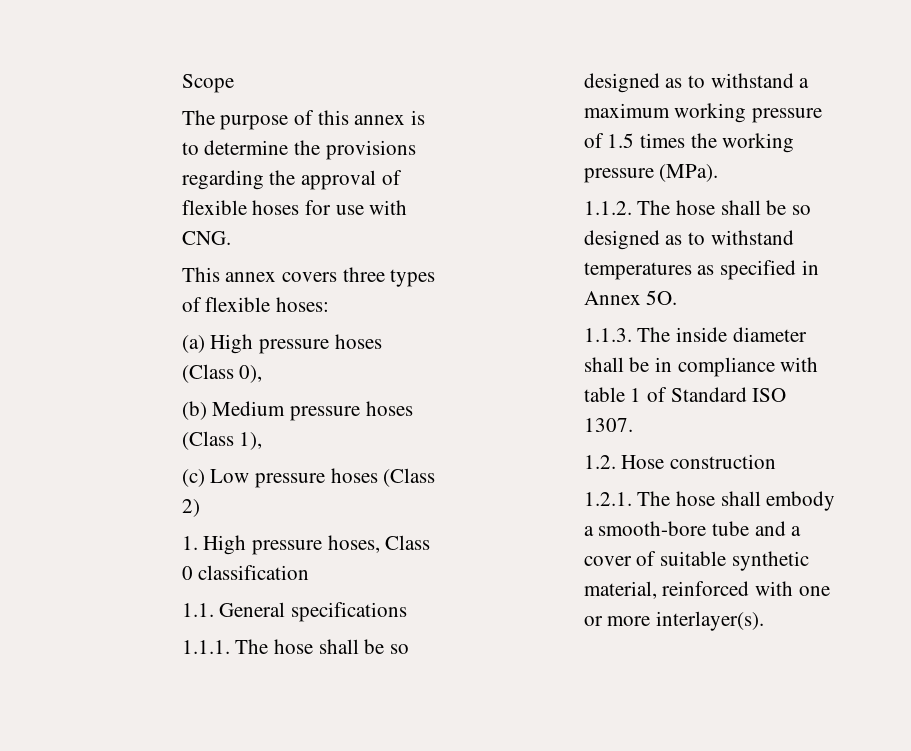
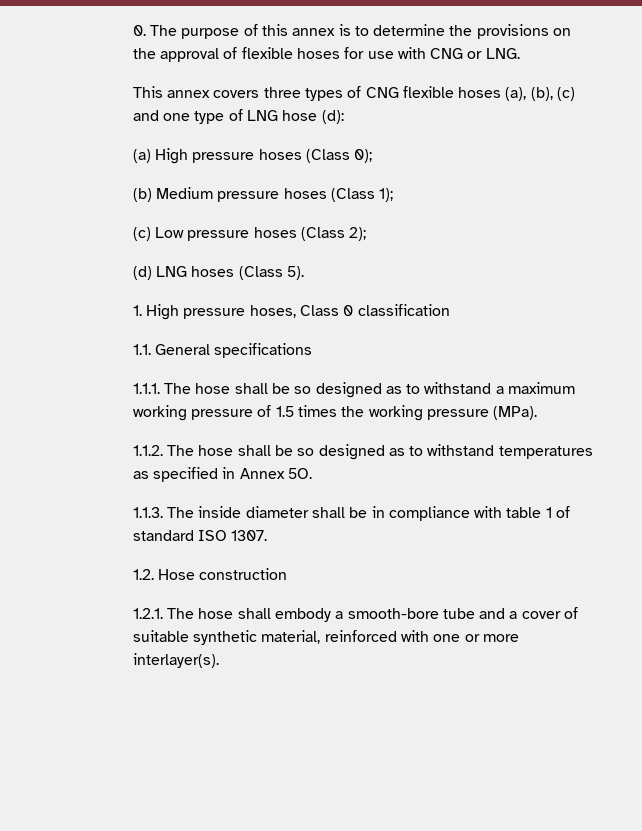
- Scope
- The purpose of this annex is to determine the provisions regarding the approval of flexible hoses for use with CNG.
+ 0. The purpose of this annex is to determine the provisions on the approval of flexible hoses for use with CNG or LNG.
- This annex covers three types of flexible hoses:
+ This annex covers three types of CNG flexible hoses (a), (b), (c) and one type of LNG hose (d):
- (a) High pressure hoses (Class 0),
+ (a) High pressure hoses (Class 0);
- (b) Medium pressure hoses (Class 1),
+ (b) Medium pressure hoses (Class 1);
- (c) Low pressure hoses (Class 2)
+ (c) Low pressure hoses (Class 2);
+ (d) LNG hoses (Class 5).
- 1.1.3. The inside diameter shall be in compliance with table 1 of Standard ISO 1307.
+ 1.1.3. The inside diameter shall be in compliance with table 1 of standard ISO 1307.

